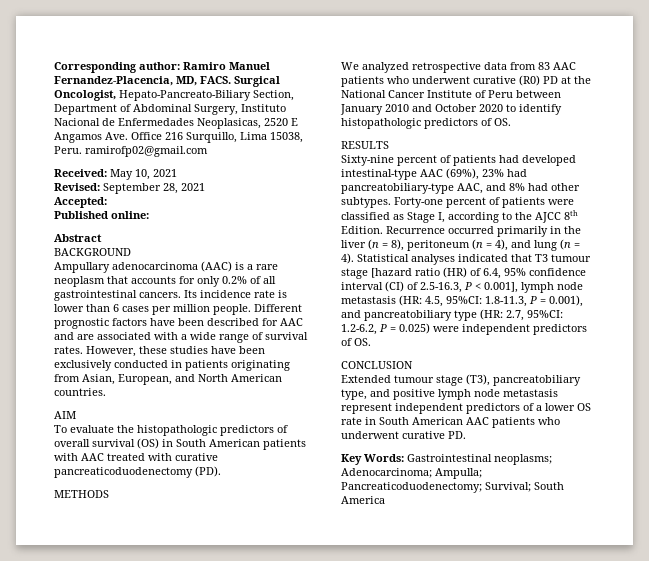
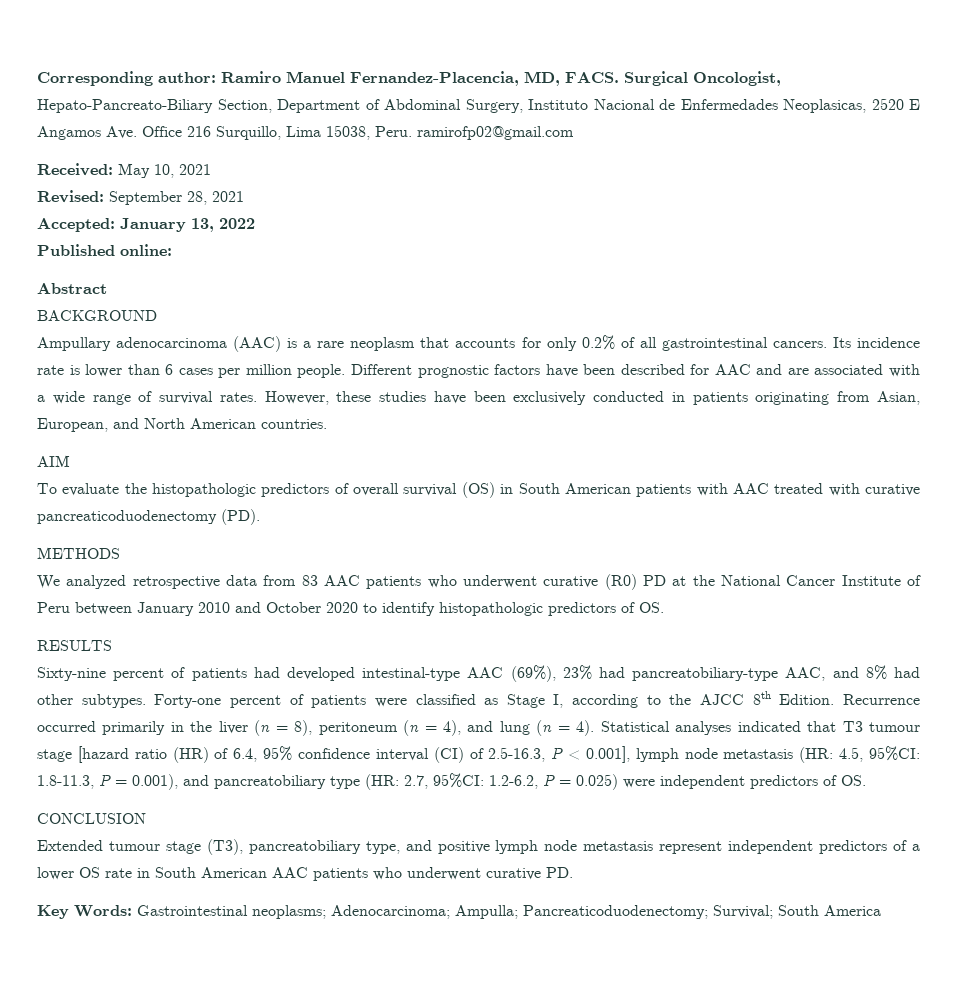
- Accepted:
+ Accepted: January 13, 2022

